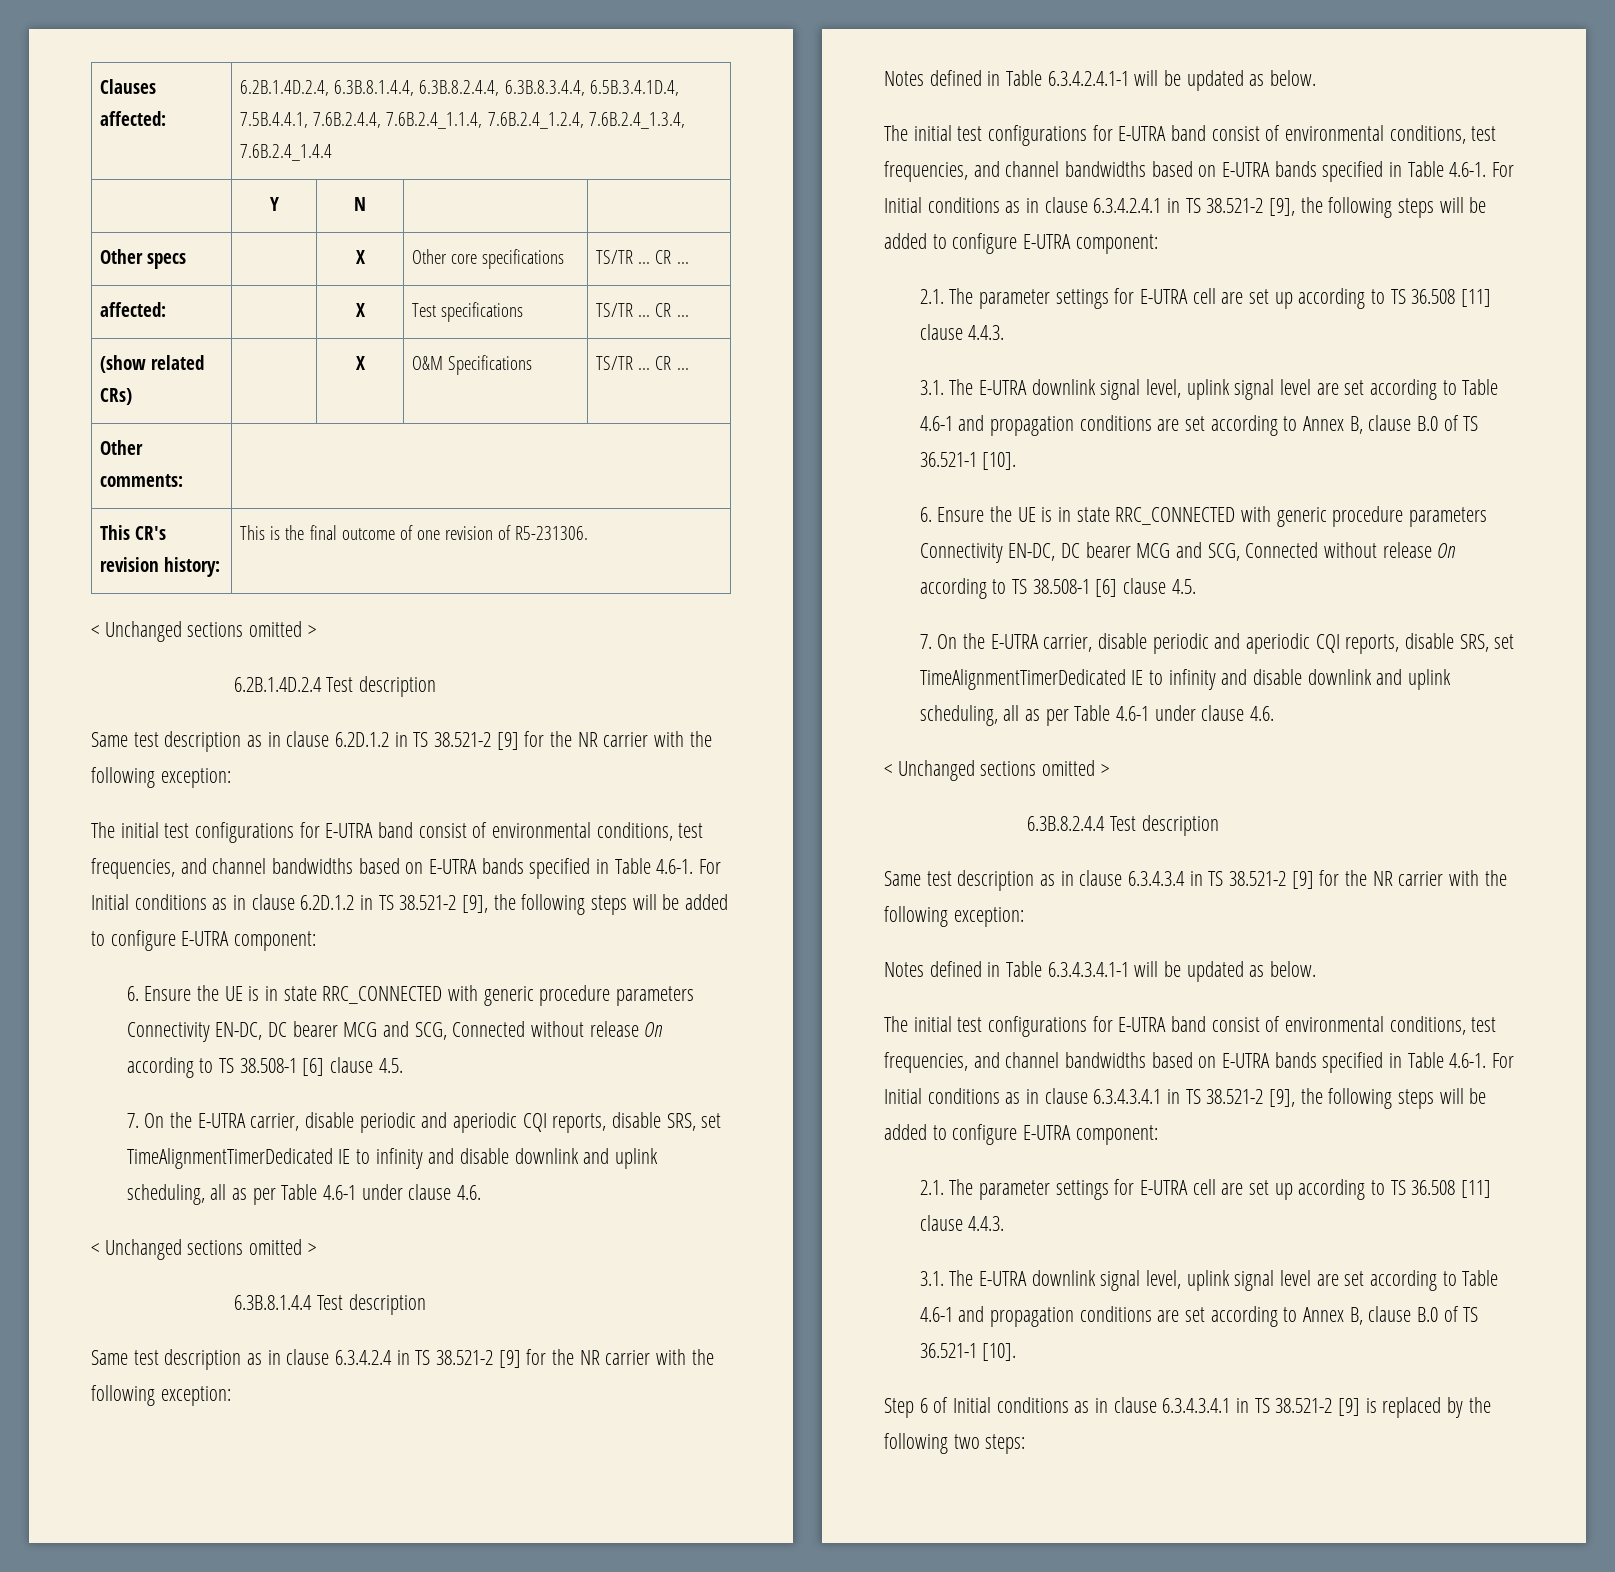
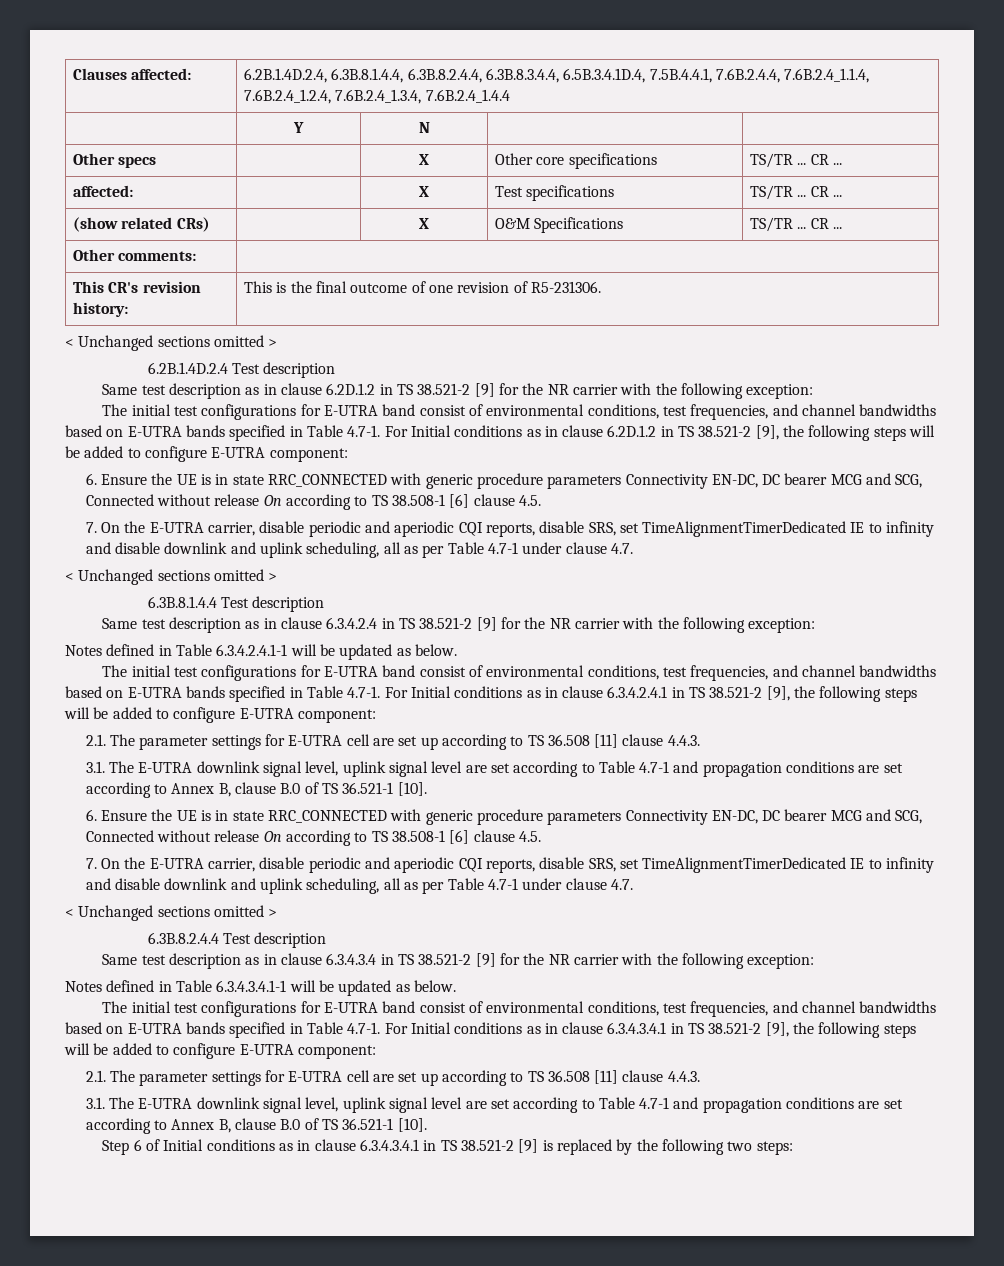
- The initial test configurations for E-UTRA band consist of environmental conditions, test frequencies, and channel bandwidths based on E-UTRA bands specified in Table 4.6-1. For Initial conditions as in clause 6.2D.1.2 in TS 38.521-2 [9], the following steps will be added to configure E-UTRA component:
+ The initial test configurations for E-UTRA band consist of environmental conditions, test frequencies, and channel bandwidths based on E-UTRA bands specified in Table 4.7-1. For Initial conditions as in clause 6.2D.1.2 in TS 38.521-2 [9], the following steps will be added to configure E-UTRA component:
  6. Ensure the UE is in state RRC_CONNECTED with generic procedure parameters Connectivity EN-DC, DC bearer MCG and SCG, Connected without release On according to TS 38.508-1 [6] clause 4.5.
- 7. On the E-UTRA carrier, disable periodic and aperiodic CQI reports, disable SRS, set TimeAlignmentTimerDedicated IE to infinity and disable downlink and uplink scheduling, all as per Table 4.6-1 under clause 4.6.
+ 7. On the E-UTRA carrier, disable periodic and aperiodic CQI reports, disable SRS, set TimeAlignmentTimerDedicated IE to infinity and disable downlink and uplink scheduling, all as per Table 4.7-1 under clause 4.7.
- The initial test configurations for E-UTRA band consist of environmental conditions, test frequencies, and channel bandwidths based on E-UTRA bands specified in Table 4.6-1. For Initial conditions as in clause 6.3.4.2.4.1 in TS 38.521-2 [9], the following steps will be added to configure E-UTRA component:
+ The initial test configurations for E-UTRA band consist of environmental conditions, test frequencies, and channel bandwidths based on E-UTRA bands specified in Table 4.7-1. For Initial conditions as in clause 6.3.4.2.4.1 in TS 38.521-2 [9], the following steps will be added to configure E-UTRA component:
  2.1. The parameter settings for E-UTRA cell are set up according to TS 36.508 [11] clause 4.4.3.
- 3.1. The E-UTRA downlink signal level, uplink signal level are set according to Table 4.6-1 and propagation conditions are set according to Annex B, clause B.0 of TS 36.521-1 [10].
+ 3.1. The E-UTRA downlink signal level, uplink signal level are set according to Table 4.7-1 and propagation conditions are set according to Annex B, clause B.0 of TS 36.521-1 [10].
  6. Ensure the UE is in state RRC_CONNECTED with generic procedure parameters Connectivity EN-DC, DC bearer MCG and SCG, Connected without release On according to TS 38.508-1 [6] clause 4.5.
- 7. On the E-UTRA carrier, disable periodic and aperiodic CQI reports, disable SRS, set TimeAlignmentTimerDedicated IE to infinity and disable downlink and uplink scheduling, all as per Table 4.6-1 under clause 4.6.
+ 7. On the E-UTRA carrier, disable periodic and aperiodic CQI reports, disable SRS, set TimeAlignmentTimerDedicated IE to infinity and disable downlink and uplink scheduling, all as per Table 4.7-1 under clause 4.7.
- The initial test configurations for E-UTRA band consist of environmental conditions, test frequencies, and channel bandwidths based on E-UTRA bands specified in Table 4.6-1. For Initial conditions as in clause 6.3.4.3.4.1 in TS 38.521-2 [9], the following steps will be added to configure E-UTRA component:
+ The initial test configurations for E-UTRA band consist of environmental conditions, test frequencies, and channel bandwidths based on E-UTRA bands specified in Table 4.7-1. For Initial conditions as in clause 6.3.4.3.4.1 in TS 38.521-2 [9], the following steps will be added to configure E-UTRA component:
  2.1. The parameter settings for E-UTRA cell are set up according to TS 36.508 [11] clause 4.4.3.
- 3.1. The E-UTRA downlink signal level, uplink signal level are set according to Table 4.6-1 and propagation conditions are set according to Annex B, clause B.0 of TS 36.521-1 [10].
+ 3.1. The E-UTRA downlink signal level, uplink signal level are set according to Table 4.7-1 and propagation conditions are set according to Annex B, clause B.0 of TS 36.521-1 [10].

